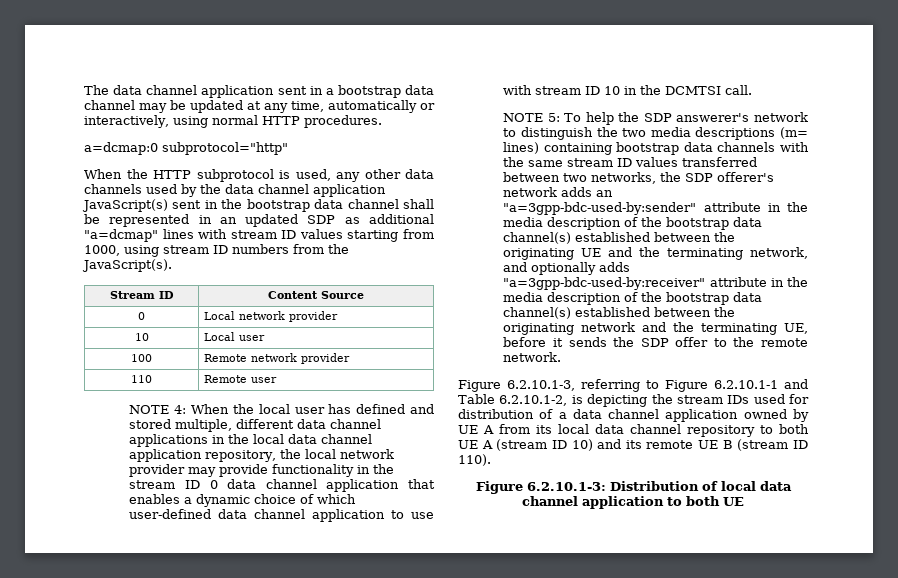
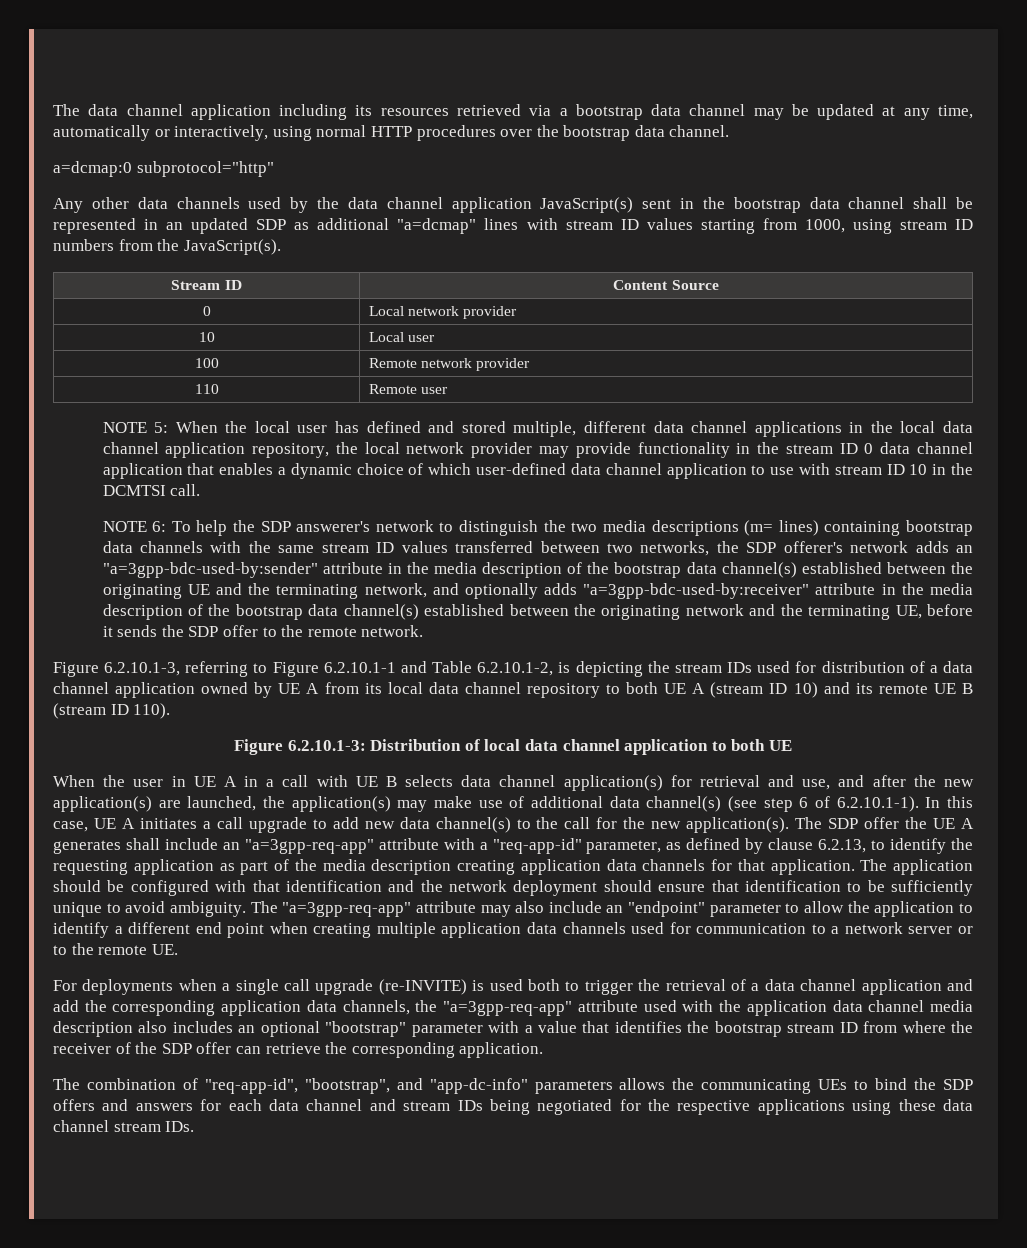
- The data channel application sent in a bootstrap data channel may be updated at any time, automatically or interactively, using normal HTTP procedures.
+ The data channel application including its resources retrieved via a bootstrap data channel may be updated at any time, automatically or interactively, using normal HTTP procedures over the bootstrap data channel.
  a=dcmap:0 subprotocol="http"
- When the HTTP subprotocol is used, any other data channels used by the data channel application JavaScript(s) sent in the bootstrap data channel shall be represented in an updated SDP as additional "a=dcmap" lines with stream ID values starting from 1000, using stream ID numbers from the JavaScript(s).
+ Any other data channels used by the data channel application JavaScript(s) sent in the bootstrap data channel shall be represented in an updated SDP as additional "a=dcmap" lines with stream ID values starting from 1000, using stream ID numbers from the JavaScript(s).
- NOTE 4: When the local user has defined and stored multiple, different data channel applications in the local data channel application repository, the local network provider may provide functionality in the stream ID 0 data channel application that enables a dynamic choice of which user-defined data channel application to use with stream ID 10 in the DCMTSI call.
+ NOTE 5: When the local user has defined and stored multiple, different data channel applications in the local data channel application repository, the local network provider may provide functionality in the stream ID 0 data channel application that enables a dynamic choice of which user-defined data channel application to use with stream ID 10 in the DCMTSI call.
- NOTE 5:
+ NOTE 6:
+ When the user in UE A in a call with UE B selects data channel application(s) for retrieval and use, and after the new application(s) are launched, the application(s) may make use of additional data channel(s) (see step 6 of 6.2.10.1-1). In this case, UE A initiates a call upgrade to add new data channel(s) to the call for the new application(s). The SDP offer the UE A generates shall include an "a=3gpp-req-app" attribute with a "req-app-id" parameter, as defined by clause 6.2.13, to identify the requesting application as part of the media description creating application data channels for that application. The application should be configured with that identification and the network deployment should ensure that identification to be sufficiently unique to avoid ambiguity. The "a=3gpp-req-app" attribute may also include an "endpoint" parameter to allow the application to identify a different end point when creating multiple application data channels used for communication to a network server or to the remote UE.
+ For deployments when a single call upgrade (re-INVITE) is used both to trigger the retrieval of a data channel application and add the corresponding application data channels, the "a=3gpp-req-app" attribute used with the application data channel media description also includes an optional "bootstrap" parameter with a value that identifies the bootstrap stream ID from where the receiver of the SDP offer can retrieve the corresponding application.
+ The combination of "req-app-id", "bootstrap", and "app-dc-info" parameters allows the communicating UEs to bind the SDP offers and answers for each data channel and stream IDs being negotiated for the respective applications using these data channel stream IDs.

